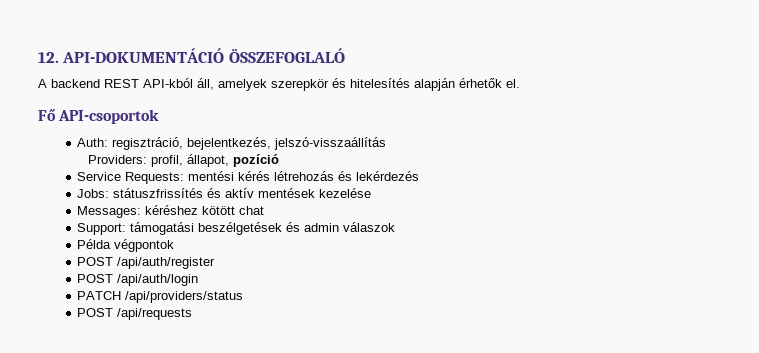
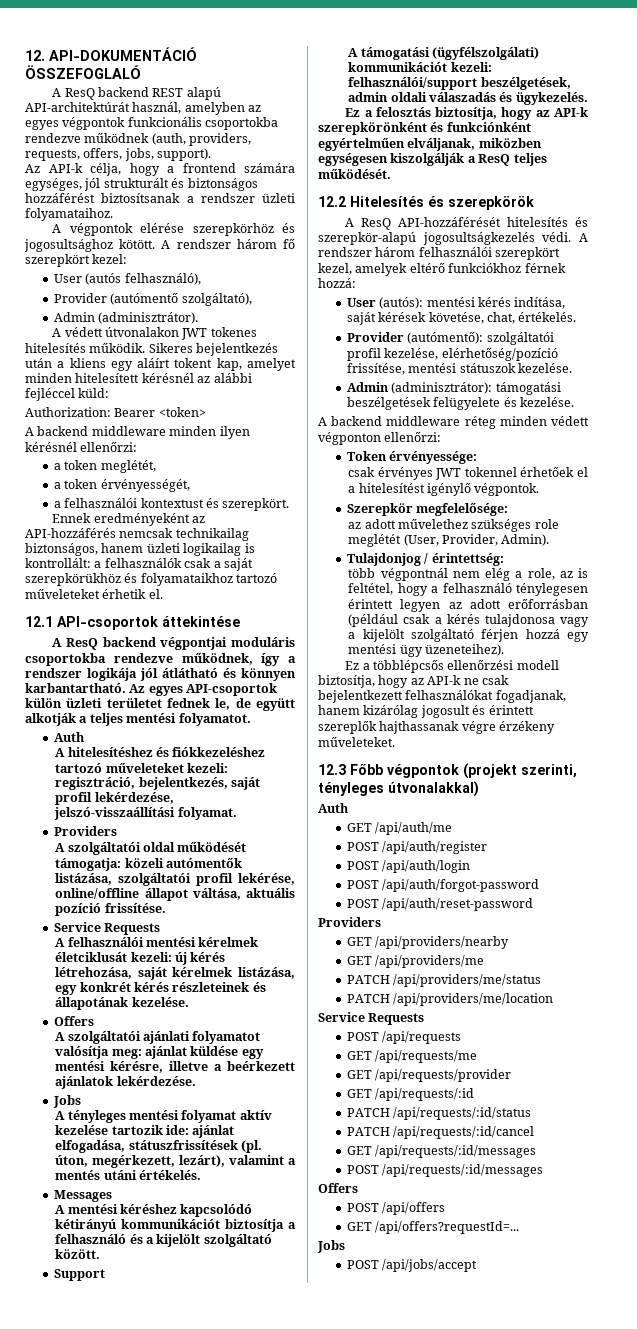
- A backend REST API-kból áll, amelyek szerepkör és hitelesítés alapján érhetők el.
+ A ResQ backend REST alapú API-architektúrát használ, amelyben az egyes végpontok funkcionális csoportokba rendezve működnek (auth, providers, requests, offers, jobs, support).
+ Az API-k célja, hogy a frontend számára egységes, jól strukturált és biztonságos hozzáférést biztosítsanak a rendszer üzleti folyamataihoz.
+ A végpontok elérése szerepkörhöz és jogosultsághoz kötött. A rendszer három fő szerepkört kezel:
+ User (autós felhasználó),
+ Provider (autómentő szolgáltató),
+ Admin (adminisztrátor).
+ A védett útvonalakon JWT tokenes hitelesítés működik. Sikeres bejelentkezés után a kliens egy aláírt tokent kap, amelyet minden hitelesített kérésnél az alábbi fejléccel küld:
+ Authorization: Bearer <token>
+ A backend middleware minden ilyen kérésnél ellenőrzi:
+ a token meglétét,
+ a token érvényességét,
+ a felhasználói kontextust és szerepkört.
+ Ennek eredményeként az API-hozzáférés nemcsak technikailag biztonságos, hanem üzleti logikailag is kontrollált: a felhasználók csak a saját szerepkörükhöz és folyamataikhoz tartozó műveleteket érhetik el.
- Fő API-csoportok
- Auth: regisztráció, bejelentkezés, jelszó-visszaállítás
- Providers: profil, állapot, pozíció
- Service Requests: mentési kérés létrehozás és lekérdezés
- Jobs: státuszfrissítés és aktív mentések kezelése
- Messages: kéréshez kötött chat
- Support: támogatási beszélgetések és admin válaszok
- Példa végpontok
+ 12.1 API-csoportok áttekintése
+ A ResQ backend végpontjai moduláris csoportokba rendezve működnek, így a rendszer logikája jól átlátható és könnyen karbantartható. Az egyes API-csoportok külön üzleti területet fednek le, de együtt alkotják a teljes mentési folyamatot.
+ Auth
+ A hitelesítéshez és fiókkezeléshez tartozó műveleteket kezeli: regisztráció, bejelentkezés, saját profil lekérdezése, jelszó-visszaállítási folyamat.
+ Providers
+ A szolgáltatói oldal működését támogatja: közeli autómentők listázása, szolgáltatói profil lekérése, online/offline állapot váltása, aktuális pozíció frissítése.
+ Service Requests
+ A felhasználói mentési kérelmek életciklusát kezeli: új kérés létrehozása, saját kérelmek listázása, egy konkrét kérés részleteinek és állapotának kezelése.
+ Offers
+ A szolgáltatói ajánlati folyamatot valósítja meg: ajánlat küldése egy mentési kérésre, illetve a beérkezett ajánlatok lekérdezése.
+ Jobs
+ A tényleges mentési folyamat aktív kezelése tartozik ide: ajánlat elfogadása, státuszfrissítések (pl. úton, megérkezett, lezárt), valamint a mentés utáni értékelés.
+ Messages
+ A mentési kéréshez kapcsolódó kétirányú kommunikációt biztosítja a felhasználó és a kijelölt szolgáltató között.
+ Support
+ A támogatási (ügyfélszolgálati) kommunikációt kezeli: felhasználói/support beszélgetések, admin oldali válaszadás és ügykezelés.
+ Ez a felosztás biztosítja, hogy az API-k szerepkörönként és funkciónként egyértelműen elváljanak, miközben egységesen kiszolgálják a ResQ teljes működését.
+ 12.2 Hitelesítés és szerepkörök
+ A ResQ API-hozzáférését hitelesítés és szerepkör-alapú jogosultságkezelés védi. A rendszer három felhasználói szerepkört kezel, amelyek eltérő funkciókhoz férnek hozzá:
+ User (autós): mentési kérés indítása, saját kérések követése, chat, értékelés.
+ Provider (autómentő): szolgáltatói profil kezelése, elérhetőség/pozíció frissítése, mentési státuszok kezelése.
+ Admin (adminisztrátor): támogatási beszélgetések felügyelete és kezelése.
+ A backend middleware réteg minden védett végponton ellenőrzi:
+ Token érvényessége:
+ csak érvényes JWT tokennel érhetőek el a hitelesítést igénylő végpontok.
+ Szerepkör megfelelősége:
+ az adott művelethez szükséges role meglétét (User, Provider, Admin).
+ Tulajdonjog / érintettség:
+ több végpontnál nem elég a role, az is feltétel, hogy a felhasználó ténylegesen érintett legyen az adott erőforrásban (például csak a kérés tulajdonosa vagy a kijelölt szolgáltató férjen hozzá egy mentési ügy üzeneteihez).
+ Ez a többlépcsős ellenőrzési modell biztosítja, hogy az API-k ne csak bejelentkezett felhasználókat fogadjanak, hanem kizárólag jogosult és érintett szereplők hajthassanak végre érzékeny műveleteket.
+ 12.3 Főbb végpontok (projekt szerinti, tényleges útvonalakkal)
+ Auth
+ GET /api/auth/me
  POST /api/auth/register
  POST /api/auth/login
- PATCH /api/providers/status
+ POST /api/auth/forgot-password
+ POST /api/auth/reset-password
+ Providers
+ GET /api/providers/nearby
+ GET /api/providers/me
+ PATCH /api/providers/me/status
+ PATCH /api/providers/me/location
+ Service Requests
  POST /api/requests
+ GET /api/requests/me
+ GET /api/requests/provider
+ GET /api/requests/:id
+ PATCH /api/requests/:id/status
+ PATCH /api/requests/:id/cancel
+ GET /api/requests/:id/messages
+ POST /api/requests/:id/messages
+ Offers
+ POST /api/offers
+ GET /api/offers?requestId=...
+ Jobs
+ POST /api/jobs/accept

